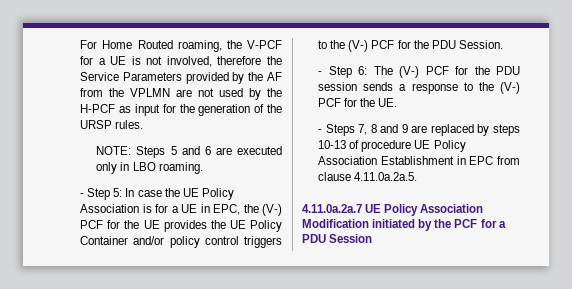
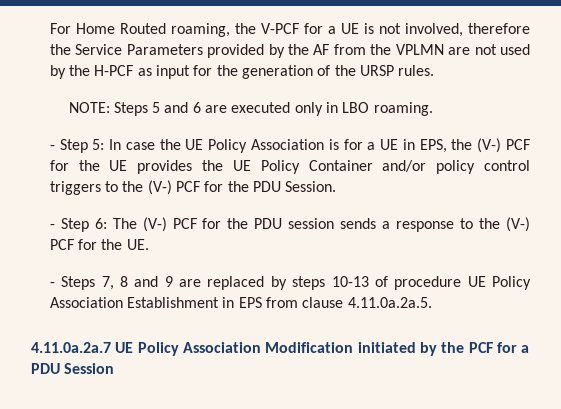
- - Step 5: In case the UE Policy Association is for a UE in EPC, the (V-) PCF for the UE provides the UE Policy Container and/or policy control triggers to the (V-) PCF for the PDU Session.
+ - Step 5: In case the UE Policy Association is for a UE in EPS, the (V-) PCF for the UE provides the UE Policy Container and/or policy control triggers to the (V-) PCF for the PDU Session.
- - Steps 7, 8 and 9 are replaced by steps 10-13 of procedure UE Policy Association Establishment in EPC from clause 4.11.0a.2a.5.
+ - Steps 7, 8 and 9 are replaced by steps 10-13 of procedure UE Policy Association Establishment in EPS from clause 4.11.0a.2a.5.

